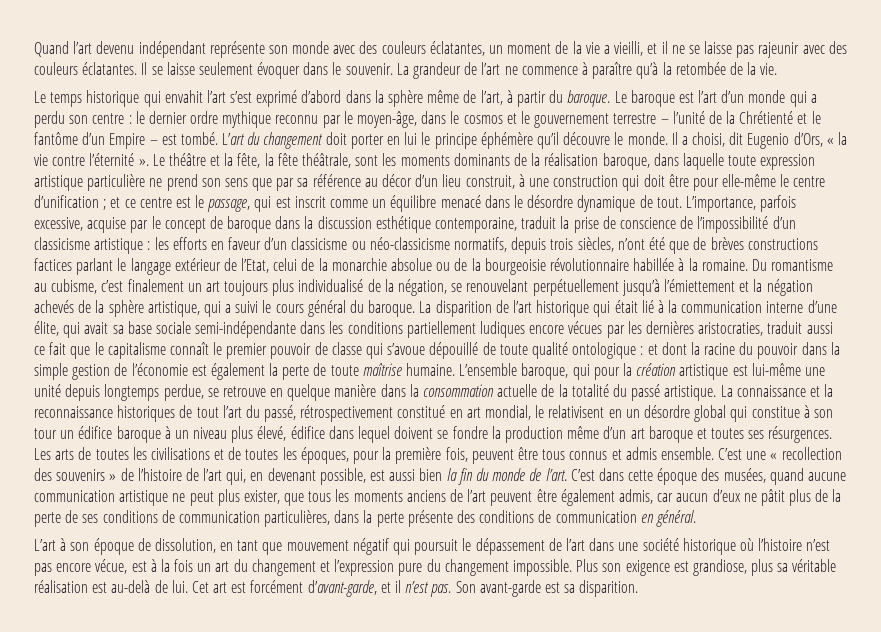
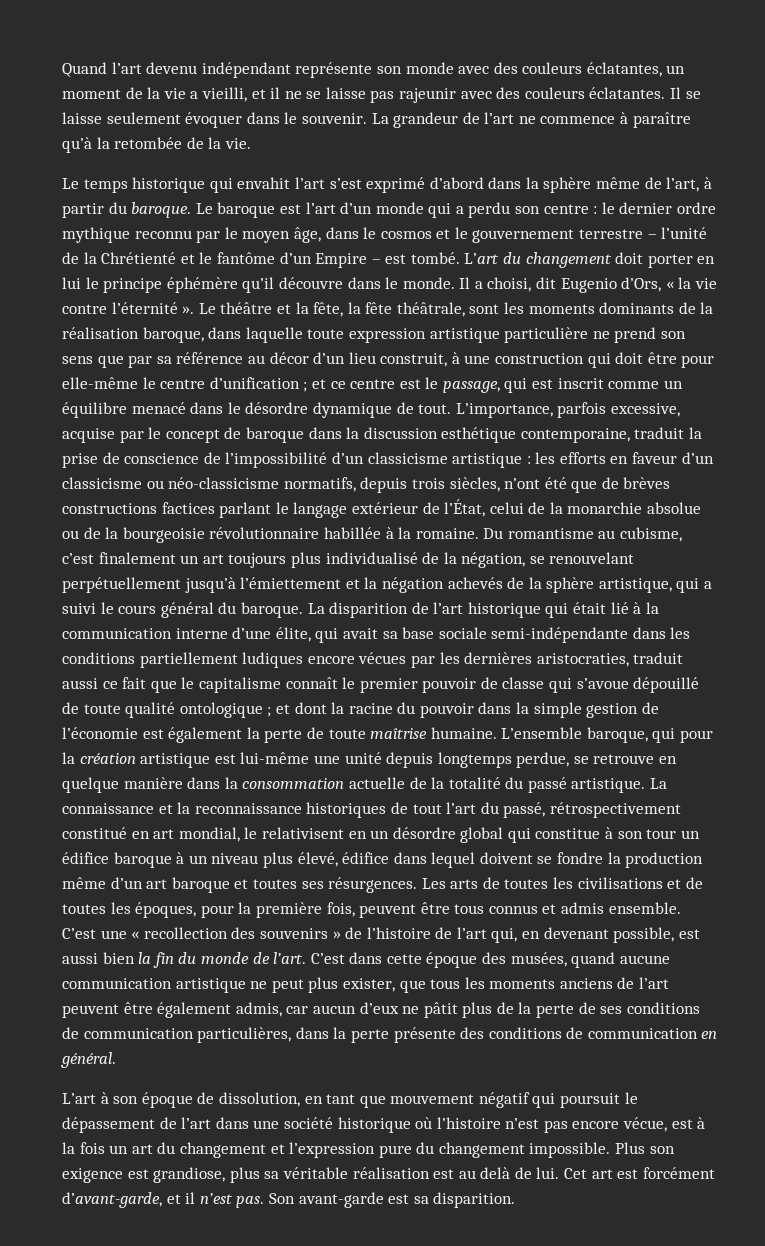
- Le baroque est l’art d’un monde qui a perdu son centre : le dernier ordre mythique reconnu par le moyen-âge, dans le cosmos et le gouvernement terrestre – l’unité de la Chrétienté et le fantôme d’un Empire – est tombé.
+ Le baroque est l’art d’un monde qui a perdu son centre : le dernier ordre mythique reconnu par le moyen âge, dans le cosmos et le gouvernement terrestre – l’unité de la Chrétienté et le fantôme d’un Empire – est tombé.
- L’art du changement doit porter en lui le principe éphémère qu’il découvre le monde.
+ L’art du changement doit porter en lui le principe éphémère qu’il découvre dans le monde.
- les efforts en faveur d’un classicisme ou néo-classicisme normatifs, depuis trois siècles, n’ont été que de brèves constructions factices parlant le langage extérieur de l’Etat, celui de la monarchie absolue ou de la bourgeoisie révolutionnaire habillée à la romaine.
+ les efforts en faveur d’un classicisme ou néo-classicisme normatifs, depuis trois siècles, n’ont été que de brèves constructions factices parlant le langage extérieur de l’État, celui de la monarchie absolue ou de la bourgeoisie révolutionnaire habillée à la romaine.
- La disparition de l’art historique qui était lié à la communication interne d’une élite, qui avait sa base sociale semi-indépendante dans les conditions partiellement ludiques encore vécues par les dernières aristocraties, traduit aussi ce fait que le capitalisme connaît le premier pouvoir de classe qui s’avoue dépouillé de toute qualité ontologique :
+ La disparition de l’art historique qui était lié à la communication interne d’une élite, qui avait sa base sociale semi-indépendante dans les conditions partiellement ludiques encore vécues par les dernières aristocraties, traduit aussi ce fait que le capitalisme connaît le premier pouvoir de classe qui s’avoue dépouillé de toute qualité ontologique ;
- Plus son exigence est grandiose, plus sa véritable réalisation est au-delà de lui.
+ Plus son exigence est grandiose, plus sa véritable réalisation est au delà de lui.

